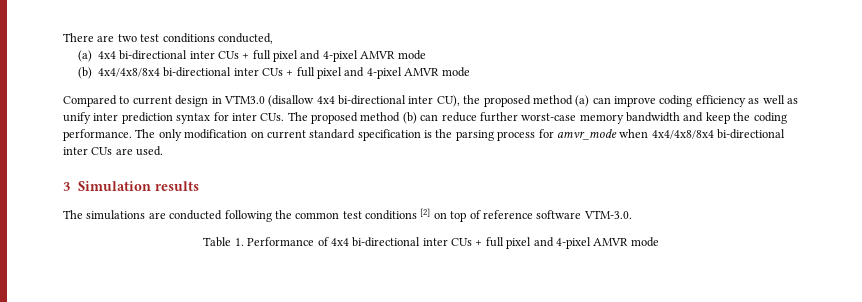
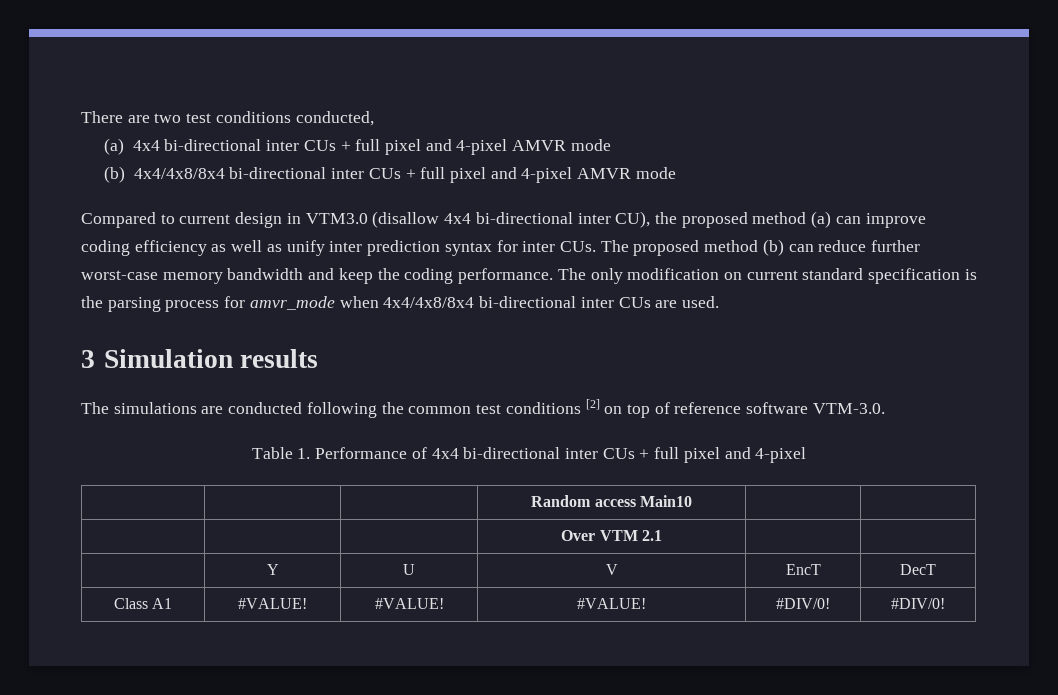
- Table 1. Performance of 4x4 bi-directional inter CUs + full pixel and 4-pixel AMVR mode
+ Table 1. Performance of 4x4 bi-directional inter CUs + full pixel and 4-pixel
+ | | | Random access Main10 | |
+ | | | Over VTM 2.1 | |
+ | Y | U | V | EncT | DecT
+ Class A1 | #VALUE! | #VALUE! | #VALUE! | #DIV/0! | #DIV/0!

